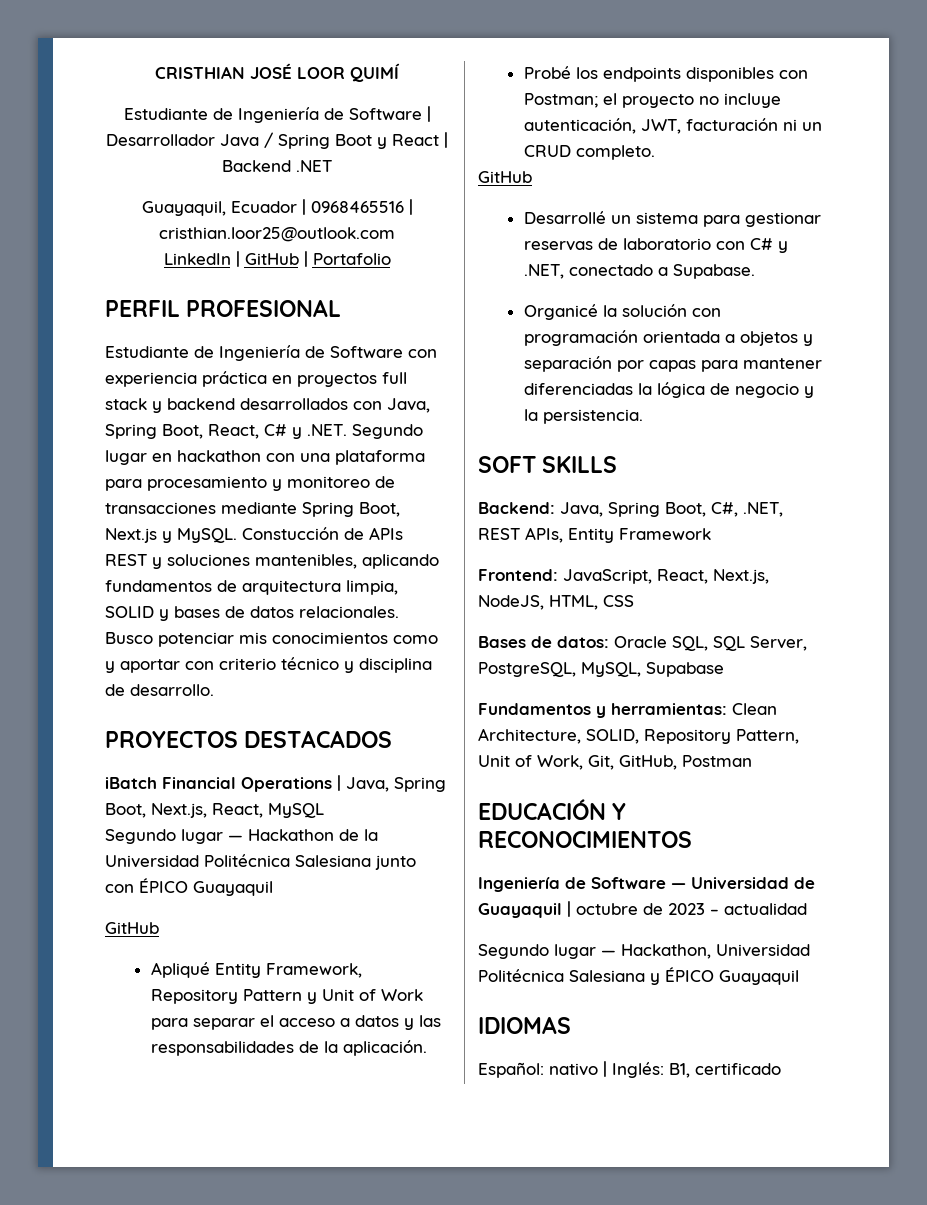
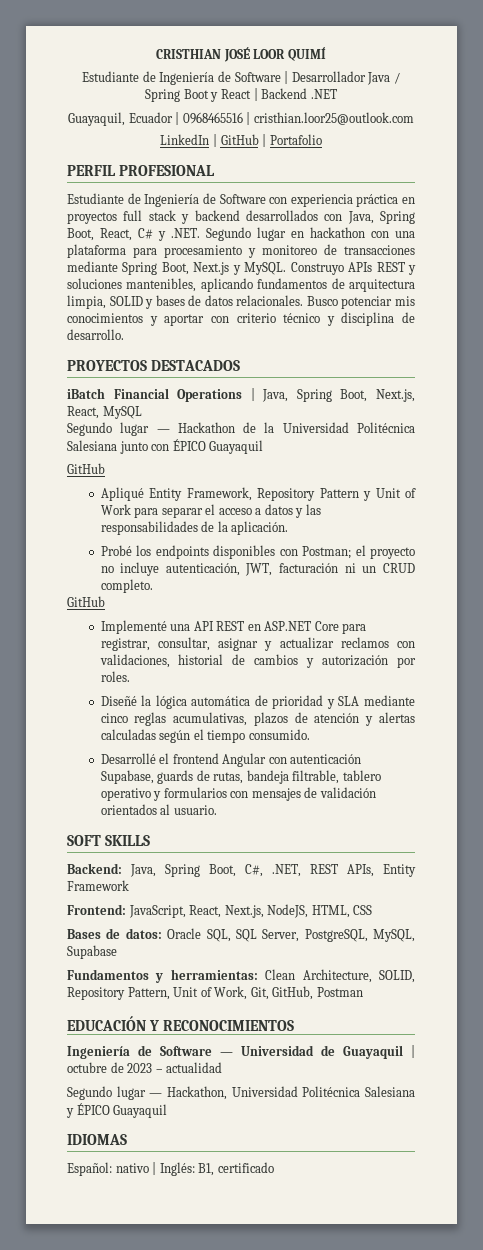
- Constucción de APIs REST y soluciones mantenibles, aplicando fundamentos de arquitectura limpia, SOLID y bases de datos relacionales.
+ Construyo APIs REST y soluciones mantenibles, aplicando fundamentos de arquitectura limpia, SOLID y bases de datos relacionales.
- Busco potenciar mis conocimientos como y aportar con criterio técnico y disciplina de desarrollo.
+ Busco potenciar mis conocimientos y aportar con criterio técnico y disciplina de desarrollo.
- Desarrollé un sistema para gestionar reservas de laboratorio con C# y .NET, conectado a Supabase.
- Organicé la solución con programación orientada a objetos y separación por capas para mantener diferenciadas la lógica de negocio y la persistencia.
+ Implementé una API REST en ASP.NET Core para registrar, consultar, asignar y actualizar reclamos con validaciones, historial de cambios y autorización por roles.
+ Diseñé la lógica automática de prioridad y SLA mediante cinco reglas acumulativas, plazos de atención y alertas calculadas según el tiempo consumido.
+ Desarrollé el frontend Angular con autenticación Supabase, guards de rutas, bandeja filtrable, tablero operativo y formularios con mensajes de validación orientados al usuario.

